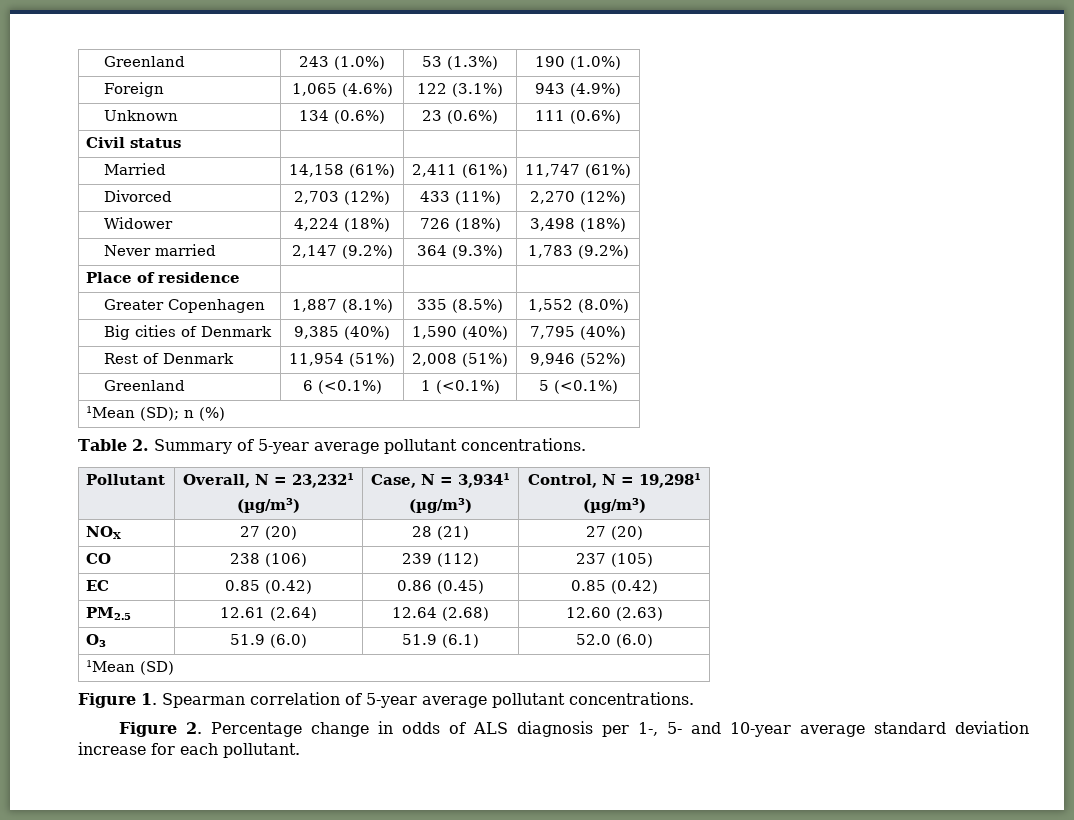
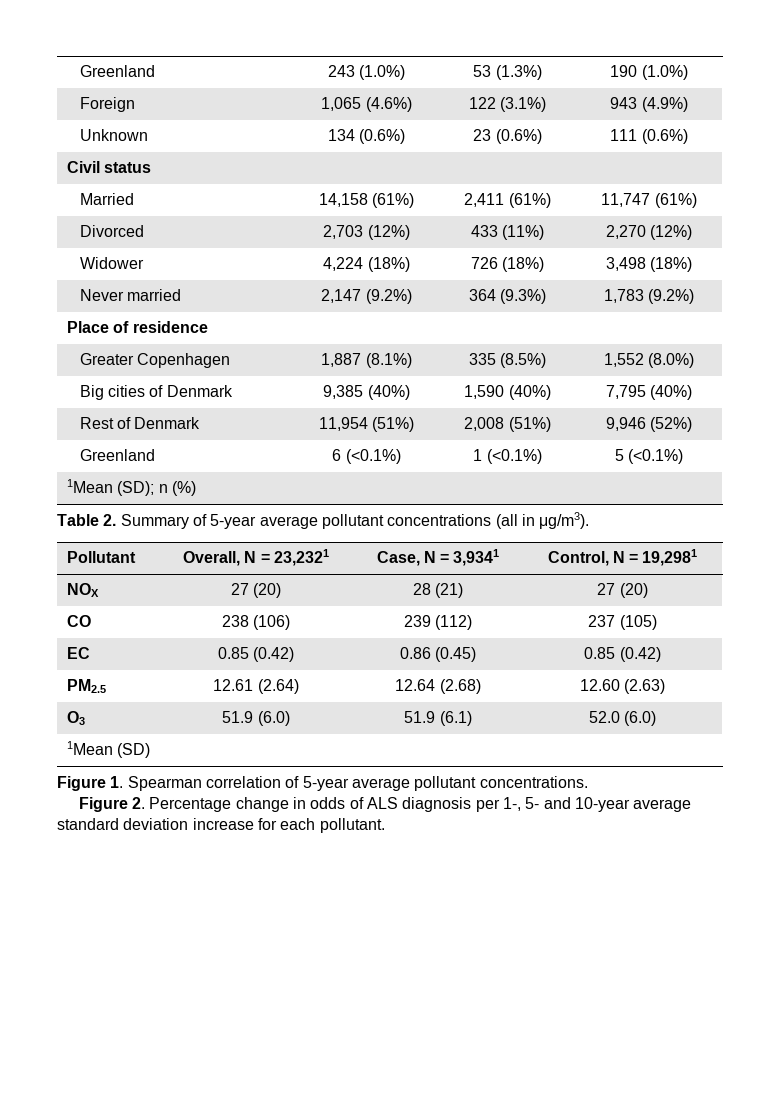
- Table 2. Summary of 5-year average pollutant concentrations.
+ Table 2. Summary of 5-year average pollutant concentrations (all in μg/m3).
- Pollutant | Overall, N = 23,2321
- (µg/m3) | Case, N = 3,9341
- (µg/m3) | Control, N = 19,2981
- (µg/m3)
+ Pollutant | Overall, N = 23,2321 | Case, N = 3,9341 | Control, N = 19,2981

